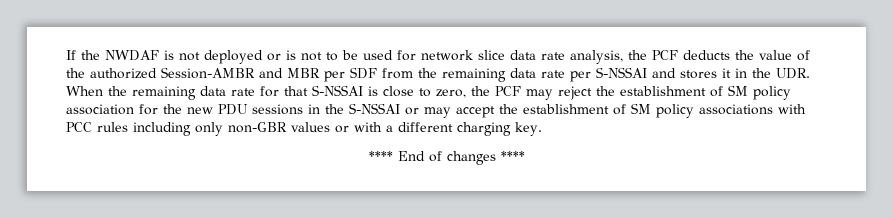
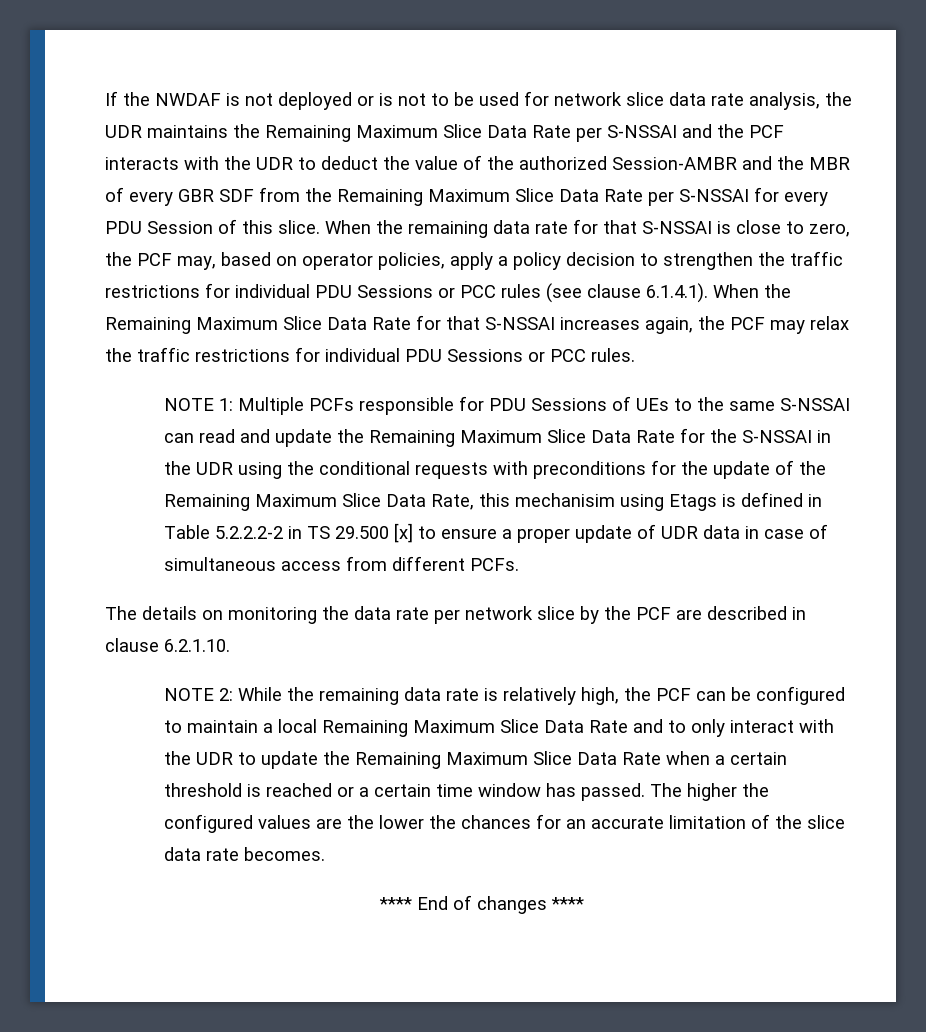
- If the NWDAF is not deployed or is not to be used for network slice data rate analysis, the PCF deducts the value of the authorized Session-AMBR and MBR per SDF from the remaining data rate per S-NSSAI and stores it in the UDR. When the remaining data rate for that S-NSSAI is close to zero, the PCF may reject the establishment of SM policy association for the new PDU sessions in the S-NSSAI or may accept the establishment of SM policy associations with PCC rules including only non-GBR values or with a different charging key.
+ If the NWDAF is not deployed or is not to be used for network slice data rate analysis, the UDR maintains the Remaining Maximum Slice Data Rate per S-NSSAI and the PCF interacts with the UDR to deduct the value of the authorized Session-AMBR and the MBR of every GBR SDF from the Remaining Maximum Slice Data Rate per S-NSSAI for every PDU Session of this slice. When the remaining data rate for that S-NSSAI is close to zero, the PCF may, based on operator policies, apply a policy decision to strengthen the traffic restrictions for individual PDU Sessions or PCC rules (see clause 6.1.4.1). When the Remaining Maximum Slice Data Rate for that S-NSSAI increases again, the PCF may relax the traffic restrictions for individual PDU Sessions or PCC rules.
+ NOTE 1: Multiple PCFs responsible for PDU Sessions of UEs to the same S-NSSAI can read and update the Remaining Maximum Slice Data Rate for the S-NSSAI in the UDR using the conditional requests with preconditions for the update of the Remaining Maximum Slice Data Rate, this mechanisim using Etags is defined in Table 5.2.2.2-2 in TS 29.500 [x] to ensure a proper update of UDR data in case of simultaneous access from different PCFs.
+ The details on monitoring the data rate per network slice by the PCF are described in clause 6.2.1.10.
+ NOTE 2: While the remaining data rate is relatively high, the PCF can be configured to maintain a local Remaining Maximum Slice Data Rate and to only interact with the UDR to update the Remaining Maximum Slice Data Rate when a certain threshold is reached or a certain time window has passed. The higher the configured values are the lower the chances for an accurate limitation of the slice data rate becomes.

